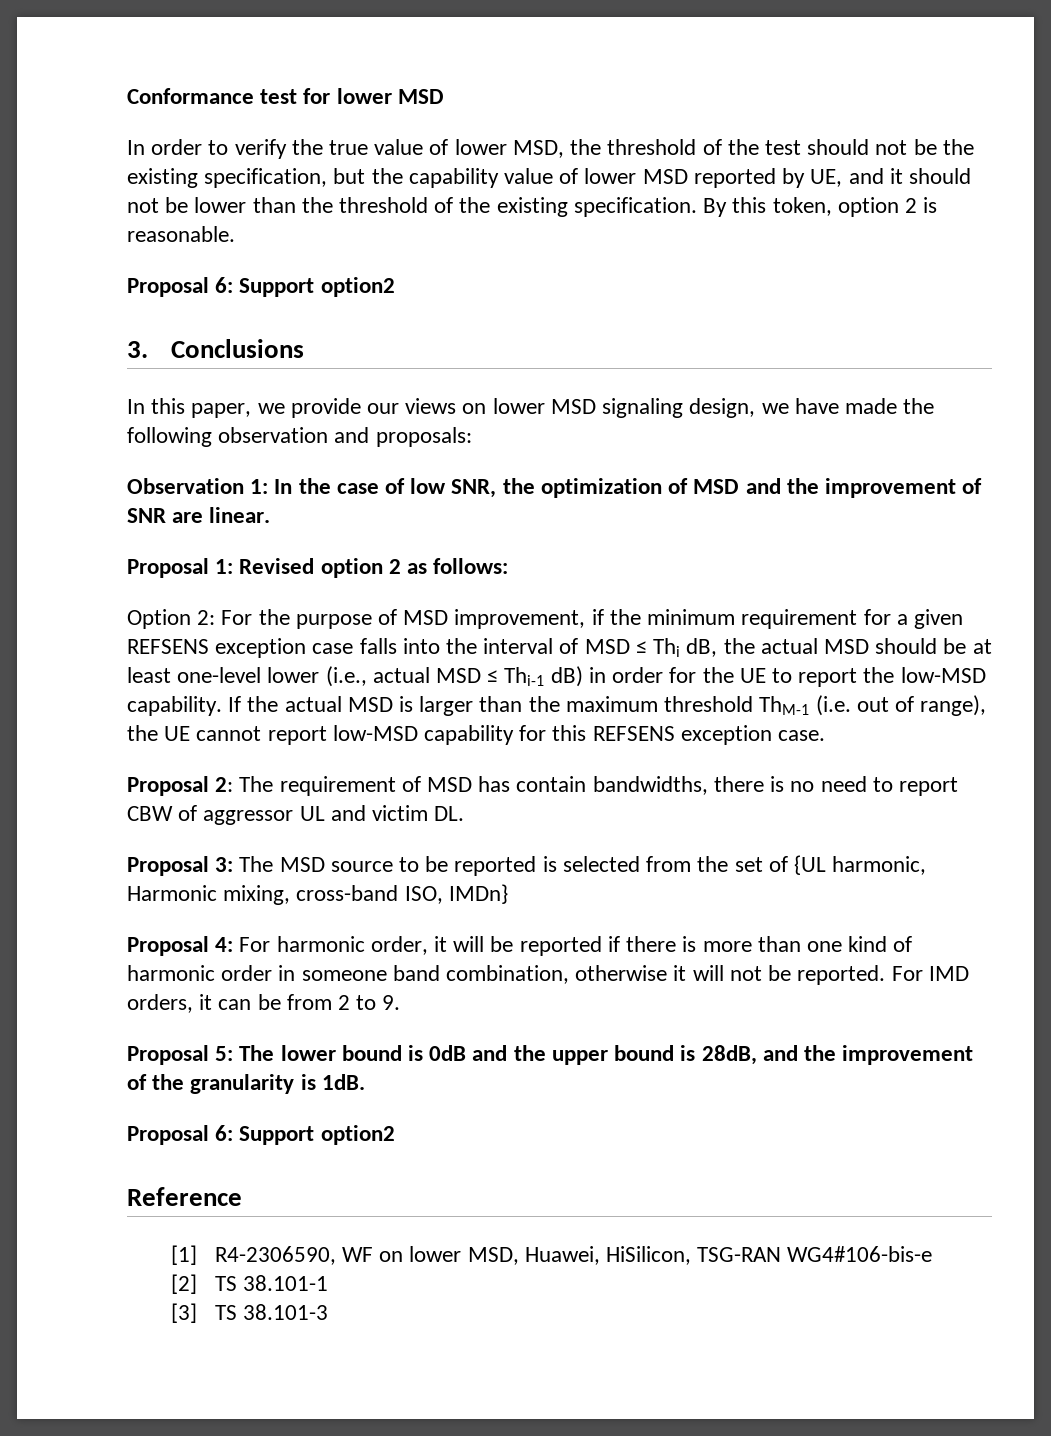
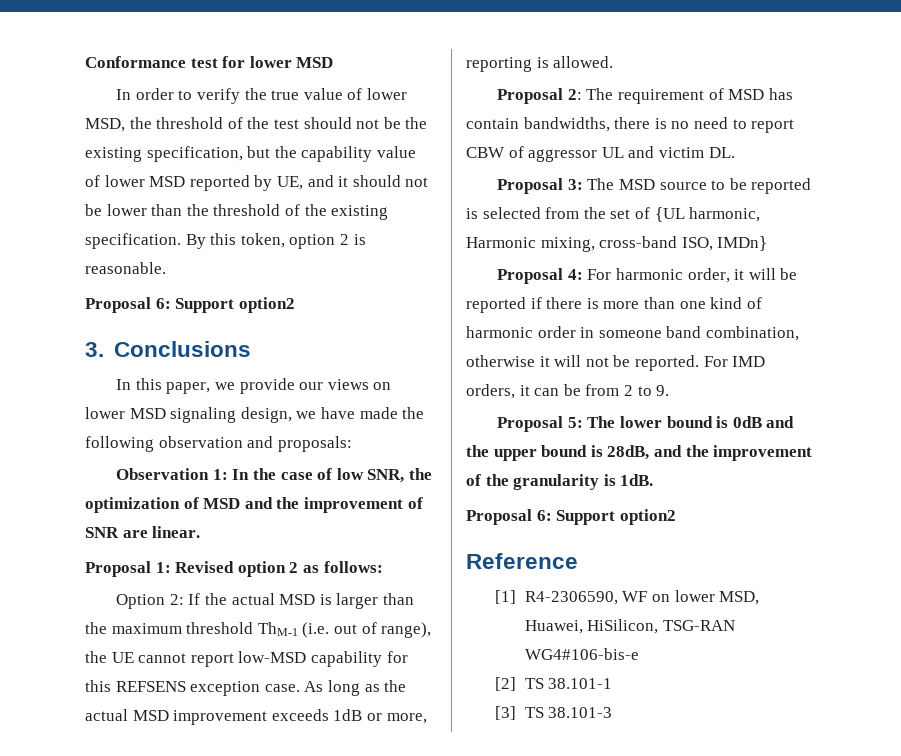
- Option 2: For the purpose of MSD improvement, if the minimum requirement for a given REFSENS exception case falls into the interval of MSD ≤ Thi dB, the actual MSD should be at least one-level lower (i.e., actual MSD ≤ Thi-1 dB) in order for the UE to report the low-MSD capability. If the actual MSD is larger than the maximum threshold ThM-1 (i.e. out of range), the UE cannot report low-MSD capability for this REFSENS exception case.
+ Option 2: If the actual MSD is larger than the maximum threshold ThM-1 (i.e. out of range), the UE cannot report low-MSD capability for this REFSENS exception case. As long as the actual MSD improvement exceeds 1dB or more, reporting is allowed.

